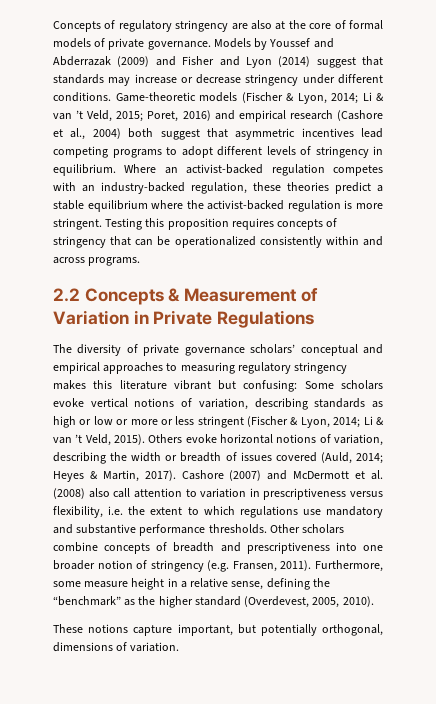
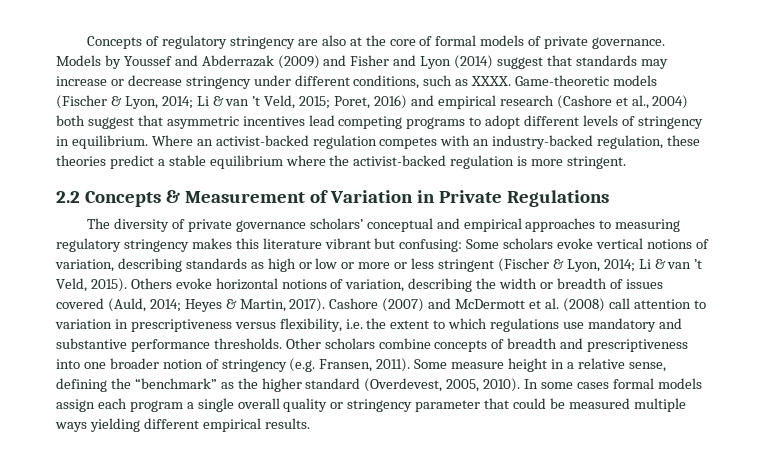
- Models by Youssef and Abderrazak (2009) and Fisher and Lyon (2014) suggest that standards may increase or decrease stringency under different conditions.
+ Models by Youssef and Abderrazak (2009) and Fisher and Lyon (2014) suggest that standards may increase or decrease stringency under different conditions, such as XXXX.
- Testing this proposition requires concepts of stringency that can be operationalized consistently within and across programs.
- Cashore (2007) and McDermott et al. (2008) also call attention to variation in prescriptiveness versus flexibility, i.e. the extent to which regulations use mandatory and substantive performance thresholds.
+ Cashore (2007) and McDermott et al. (2008) call attention to variation in prescriptiveness versus flexibility, i.e. the extent to which regulations use mandatory and substantive performance thresholds.
- Furthermore, some measure height in a relative sense, defining the “benchmark” as the higher standard (Overdevest, 2005, 2010).
- These notions capture important, but potentially orthogonal, dimensions of variation.
+ Some measure height in a relative sense, defining the “benchmark” as the higher standard (Overdevest, 2005, 2010). In some cases formal models assign each program a single overall quality or stringency parameter that could be measured multiple ways yielding different empirical results.

